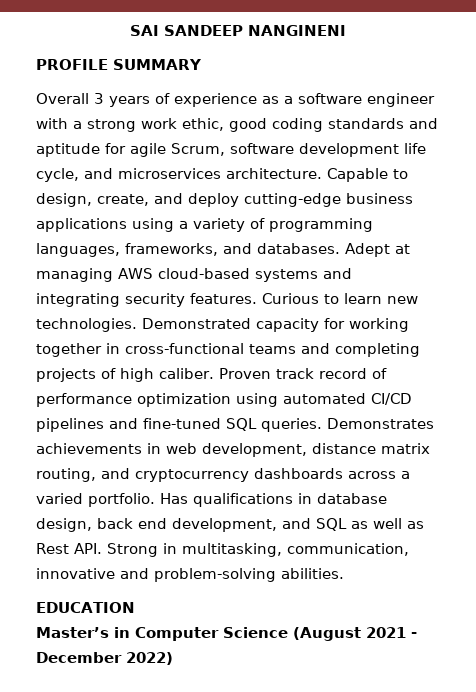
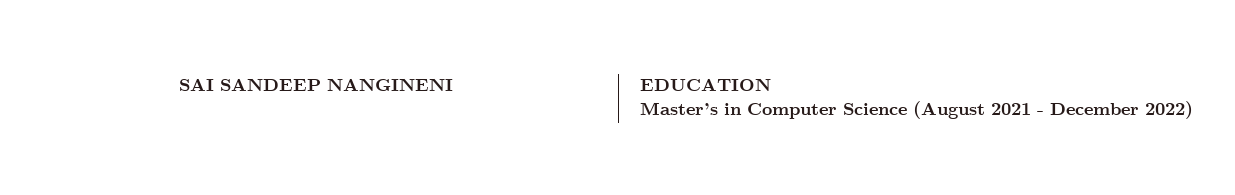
- PROFILE SUMMARY
- Overall 3 years of experience as a software engineer with a strong work ethic, good coding standards and aptitude for agile Scrum, software development life cycle, and microservices architecture. Capable to design, create, and deploy cutting-edge business applications using a variety of programming languages, frameworks, and databases. Adept at managing AWS cloud-based systems and integrating security features. Curious to learn new technologies. Demonstrated capacity for working together in cross-functional teams and completing projects of high caliber. Proven track record of performance optimization using automated CI/CD pipelines and fine-tuned SQL queries. Demonstrates achievements in web development, distance matrix routing, and cryptocurrency dashboards across a varied portfolio. Has qualifications in database design, back end development, and SQL as well as Rest API. Strong in multitasking, communication, innovative and problem-solving abilities.

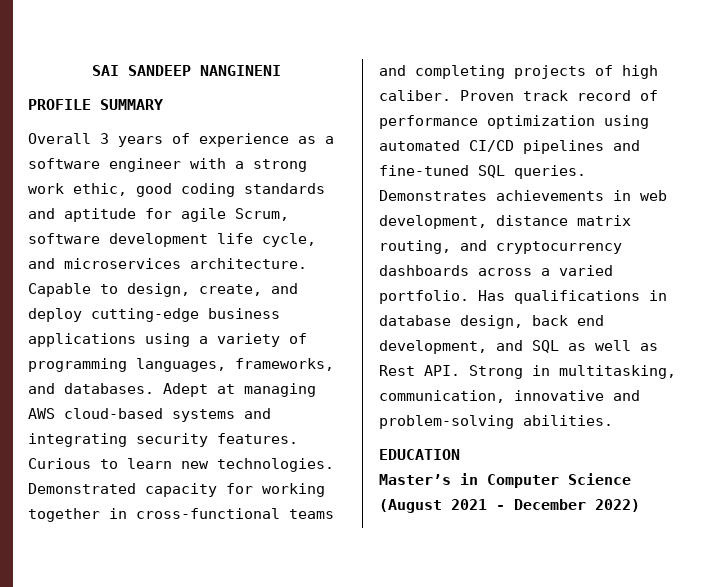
+ PROFILE SUMMARY
+ Overall 3 years of experience as a software engineer with a strong work ethic, good coding standards and aptitude for agile Scrum, software development life cycle, and microservices architecture. Capable to design, create, and deploy cutting-edge business applications using a variety of programming languages, frameworks, and databases. Adept at managing AWS cloud-based systems and integrating security features. Curious to learn new technologies. Demonstrated capacity for working together in cross-functional teams and completing projects of high caliber. Proven track record of performance optimization using automated CI/CD pipelines and fine-tuned SQL queries. Demonstrates achievements in web development, distance matrix routing, and cryptocurrency dashboards across a varied portfolio. Has qualifications in database design, back end development, and SQL as well as Rest API. Strong in multitasking, communication, innovative and problem-solving abilities.

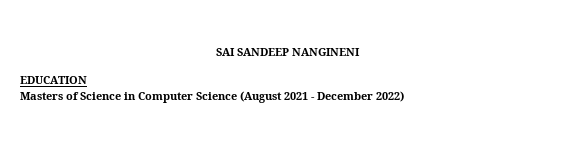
- PROFILE SUMMARY
- Overall 3 years of experience as a software engineer with a strong work ethic, good coding standards and aptitude for agile Scrum, software development life cycle, and microservices architecture. Capable to design, create, and deploy cutting-edge business applications using a variety of programming languages, frameworks, and databases. Adept at managing AWS cloud-based systems and integrating security features. Curious to learn new technologies. Demonstrated capacity for working together in cross-functional teams and completing projects of high caliber. Proven track record of performance optimization using automated CI/CD pipelines and fine-tuned SQL queries. Demonstrates achievements in web development, distance matrix routing, and cryptocurrency dashboards across a varied portfolio. Has qualifications in database design, back end development, and SQL as well as Rest API. Strong in multitasking, communication, innovative and problem-solving abilities.
  EDUCATION
- Master’s in Computer Science (August 2021 - December 2022)
+ Masters of Science in Computer Science (August 2021 - December 2022)

